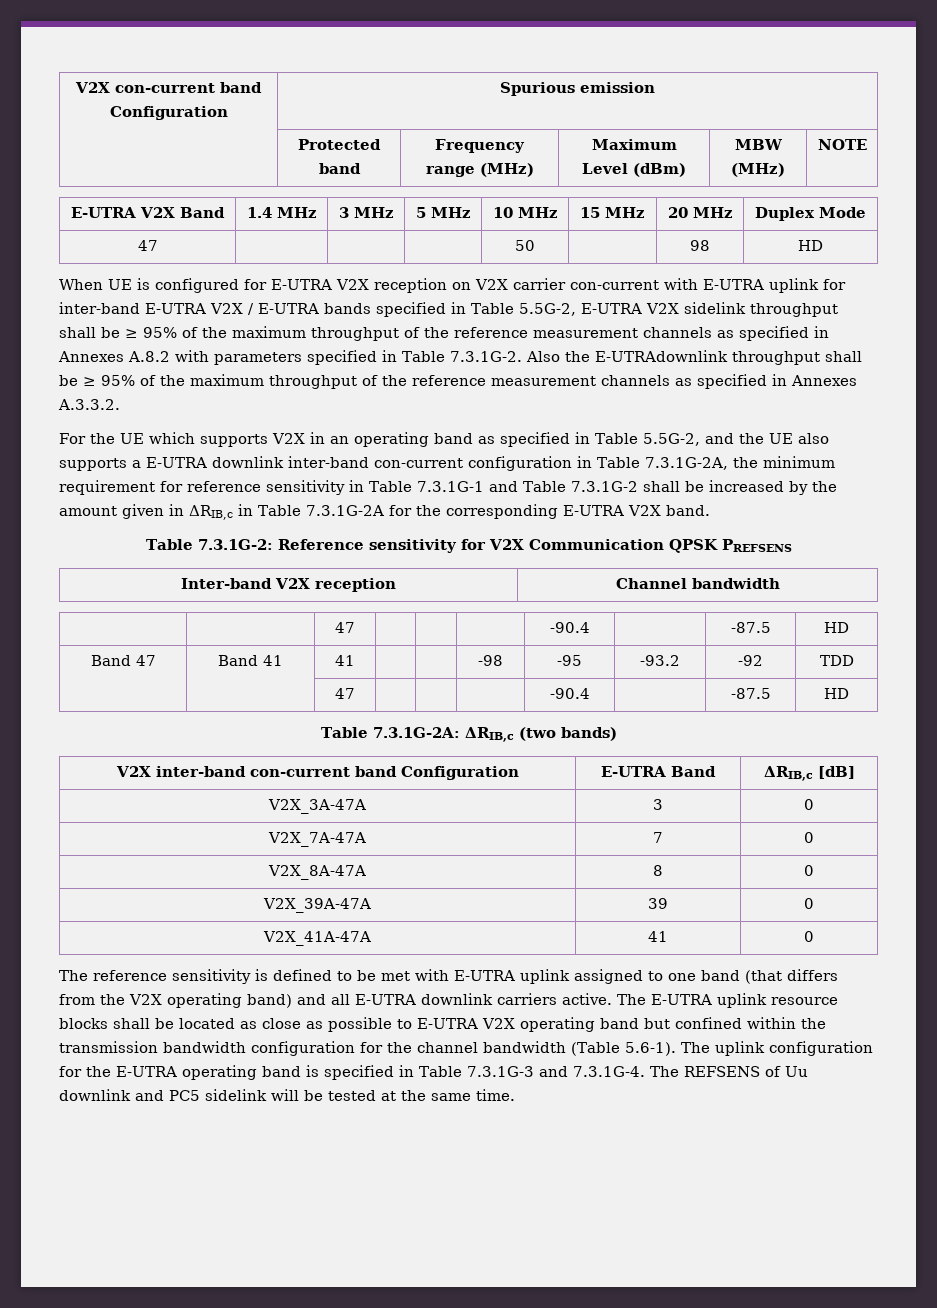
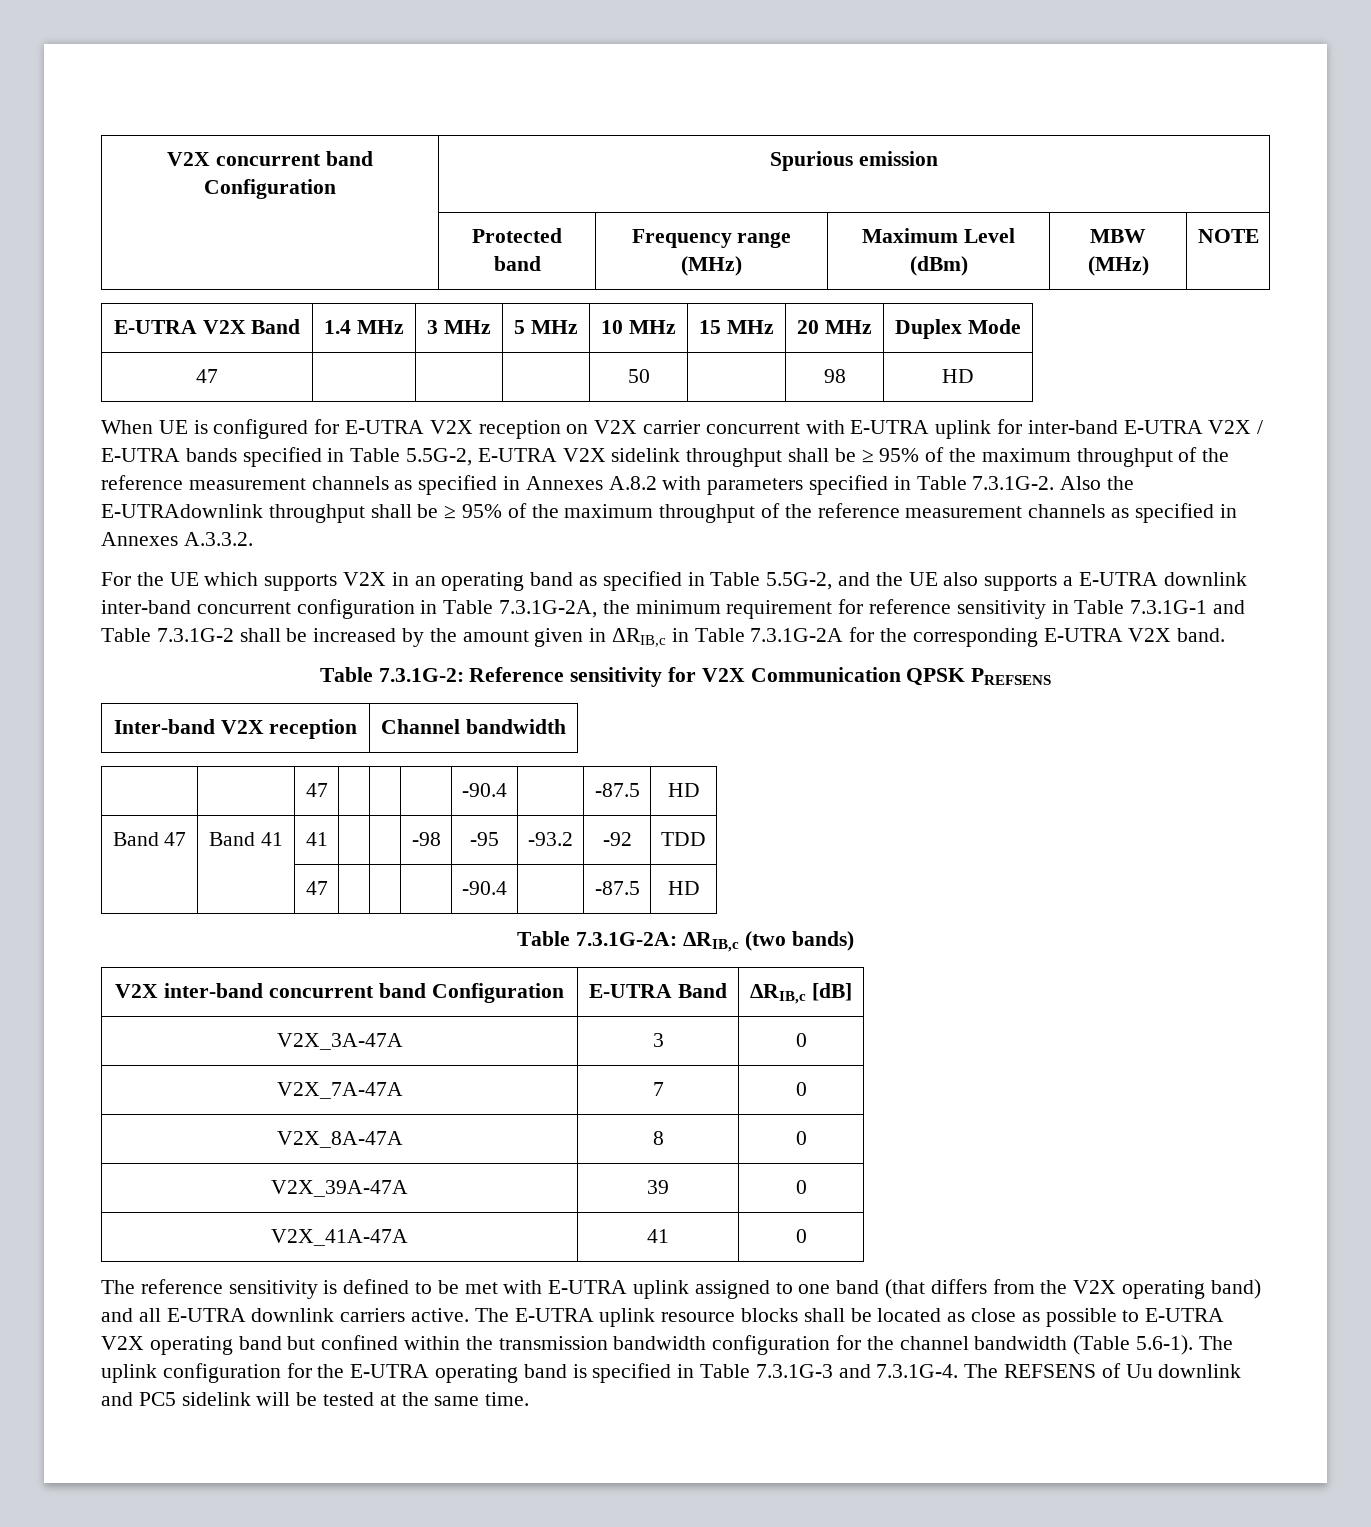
- V2X con-current band Configuration | Spurious emission
+ V2X concurrent band Configuration | Spurious emission
- When UE is configured for E-UTRA V2X reception on V2X carrier con-current with E-UTRA uplink for inter-band E-UTRA V2X / E-UTRA bands specified in Table 5.5G-2, E-UTRA V2X sidelink throughput shall be ≥ 95% of the maximum throughput of the reference measurement channels as specified in Annexes A.8.2 with parameters specified in Table 7.3.1G-2. Also the E-UTRAdownlink throughput shall be ≥ 95% of the maximum throughput of the reference measurement channels as specified in Annexes A.3.3.2.
+ When UE is configured for E-UTRA V2X reception on V2X carrier concurrent with E-UTRA uplink for inter-band E-UTRA V2X / E-UTRA bands specified in Table 5.5G-2, E-UTRA V2X sidelink throughput shall be ≥ 95% of the maximum throughput of the reference measurement channels as specified in Annexes A.8.2 with parameters specified in Table 7.3.1G-2. Also the E-UTRAdownlink throughput shall be ≥ 95% of the maximum throughput of the reference measurement channels as specified in Annexes A.3.3.2.
- For the UE which supports V2X in an operating band as specified in Table 5.5G-2, and the UE also supports a E-UTRA downlink inter-band con-current configuration in Table 7.3.1G-2A, the minimum requirement for reference sensitivity in Table 7.3.1G-1 and Table 7.3.1G-2 shall be increased by the amount given in ΔRIB,c in Table 7.3.1G-2A for the corresponding E-UTRA V2X band.
+ For the UE which supports V2X in an operating band as specified in Table 5.5G-2, and the UE also supports a E-UTRA downlink inter-band concurrent configuration in Table 7.3.1G-2A, the minimum requirement for reference sensitivity in Table 7.3.1G-1 and Table 7.3.1G-2 shall be increased by the amount given in ΔRIB,c in Table 7.3.1G-2A for the corresponding E-UTRA V2X band.
- V2X inter-band con-current band Configuration | E-UTRA Band | ΔRIB,c [dB]
+ V2X inter-band concurrent band Configuration | E-UTRA Band | ΔRIB,c [dB]

